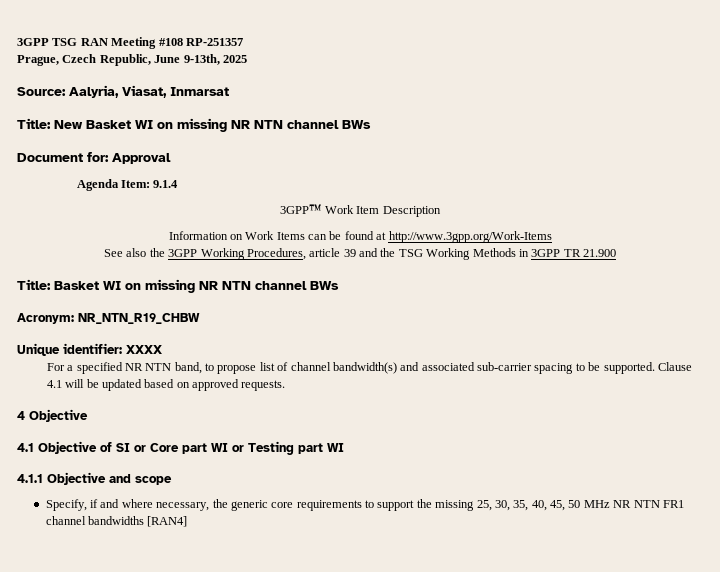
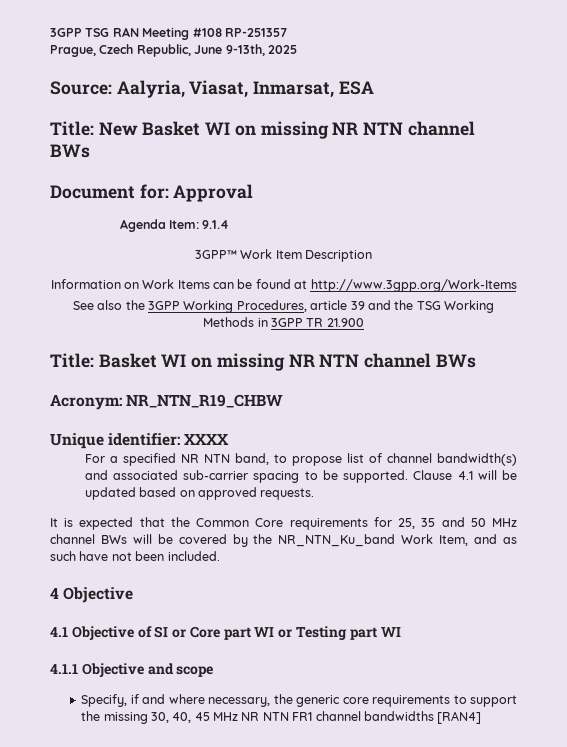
- Source: Aalyria, Viasat, Inmarsat
+ Source: Aalyria, Viasat, Inmarsat, ESA
+ It is expected that the Common Core requirements for 25, 35 and 50 MHz channel BWs will be covered by the NR_NTN_Ku_band Work Item, and as such have not been included.
- Specify, if and where necessary, the generic core requirements to support the missing 25, 30, 35, 40, 45, 50 MHz NR NTN FR1 channel bandwidths [RAN4]
+ Specify, if and where necessary, the generic core requirements to support the missing 30, 40, 45 MHz NR NTN FR1 channel bandwidths [RAN4]

